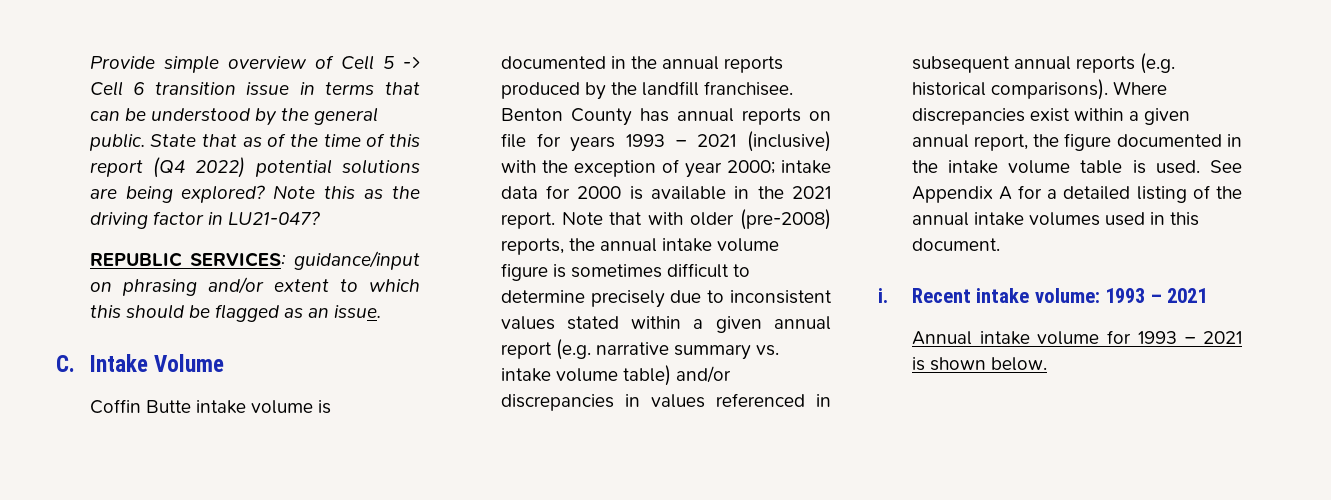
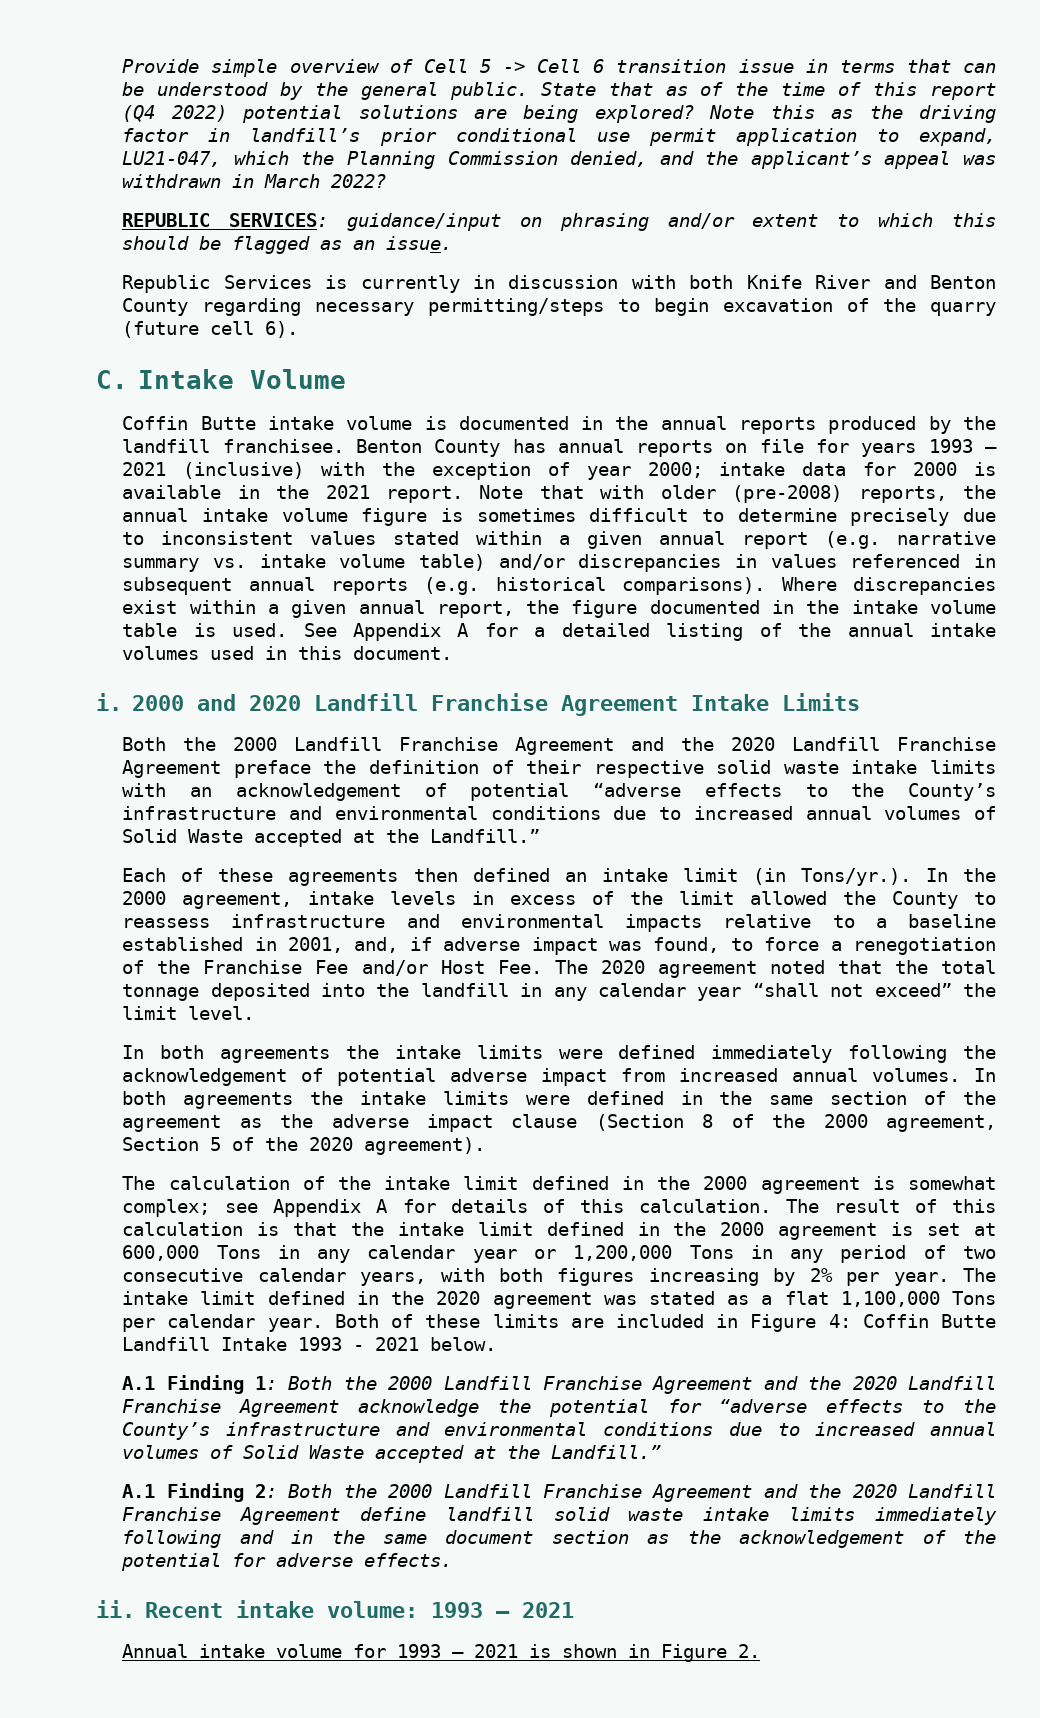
- Note this as the driving factor in LU21-047?
+ Note this as the driving factor in landfill’s prior conditional use permit application to expand, LU21-047, which the Planning Commission denied, and the applicant’s appeal was withdrawn in March 2022?
+ Republic Services is currently in discussion with both Knife River and Benton County regarding necessary permitting/steps to begin excavation of the quarry (future cell 6).
+ 2000 and 2020 Landfill Franchise Agreement Intake Limits
+ Both the 2000 Landfill Franchise Agreement and the 2020 Landfill Franchise Agreement preface the definition of their respective solid waste intake limits with an acknowledgement of potential “adverse effects to the County’s infrastructure and environmental conditions due to increased annual volumes of Solid Waste accepted at the Landfill.”
+ Each of these agreements then defined an intake limit (in Tons/yr.). In the 2000 agreement, intake levels in excess of the limit allowed the County to reassess infrastructure and environmental impacts relative to a baseline established in 2001, and, if adverse impact was found, to force a renegotiation of the Franchise Fee and/or Host Fee. The 2020 agreement noted that the total tonnage deposited into the landfill in any calendar year “shall not exceed” the limit level.
+ In both agreements the intake limits were defined immediately following the acknowledgement of potential adverse impact from increased annual volumes. In both agreements the intake limits were defined in the same section of the agreement as the adverse impact clause (Section 8 of the 2000 agreement, Section 5 of the 2020 agreement).
+ The calculation of the intake limit defined in the 2000 agreement is somewhat complex; see Appendix A for details of this calculation. The result of this calculation is that the intake limit defined in the 2000 agreement is set at 600,000 Tons in any calendar year or 1,200,000 Tons in any period of two consecutive calendar years, with both figures increasing by 2% per year. The intake limit defined in the 2020 agreement was stated as a flat 1,100,000 Tons per calendar year. Both of these limits are included in Figure 4: Coffin Butte Landfill Intake 1993 - 2021 below.
+ A.1 Finding 1: Both the 2000 Landfill Franchise Agreement and the 2020 Landfill Franchise Agreement acknowledge the potential for “adverse effects to the County’s infrastructure and environmental conditions due to increased annual volumes of Solid Waste accepted at the Landfill.”
+ A.1 Finding 2: Both the 2000 Landfill Franchise Agreement and the 2020 Landfill Franchise Agreement define landfill solid waste intake limits immediately following and in the same document section as the acknowledgement of the potential for adverse effects.
+ ii.
- Annual intake volume for 1993 – 2021 is shown below.
+ Annual intake volume for 1993 – 2021 is shown in Figure 2.

